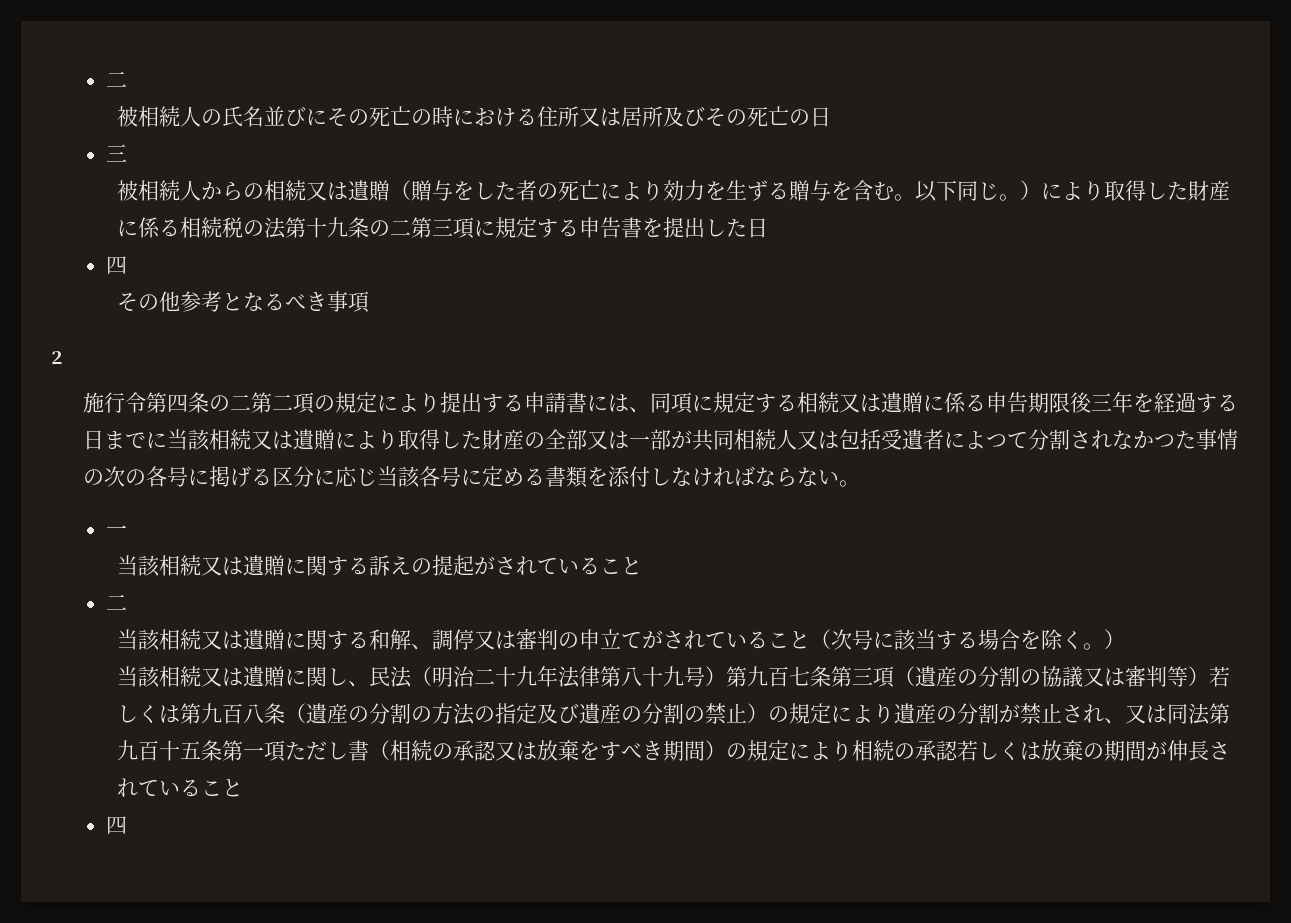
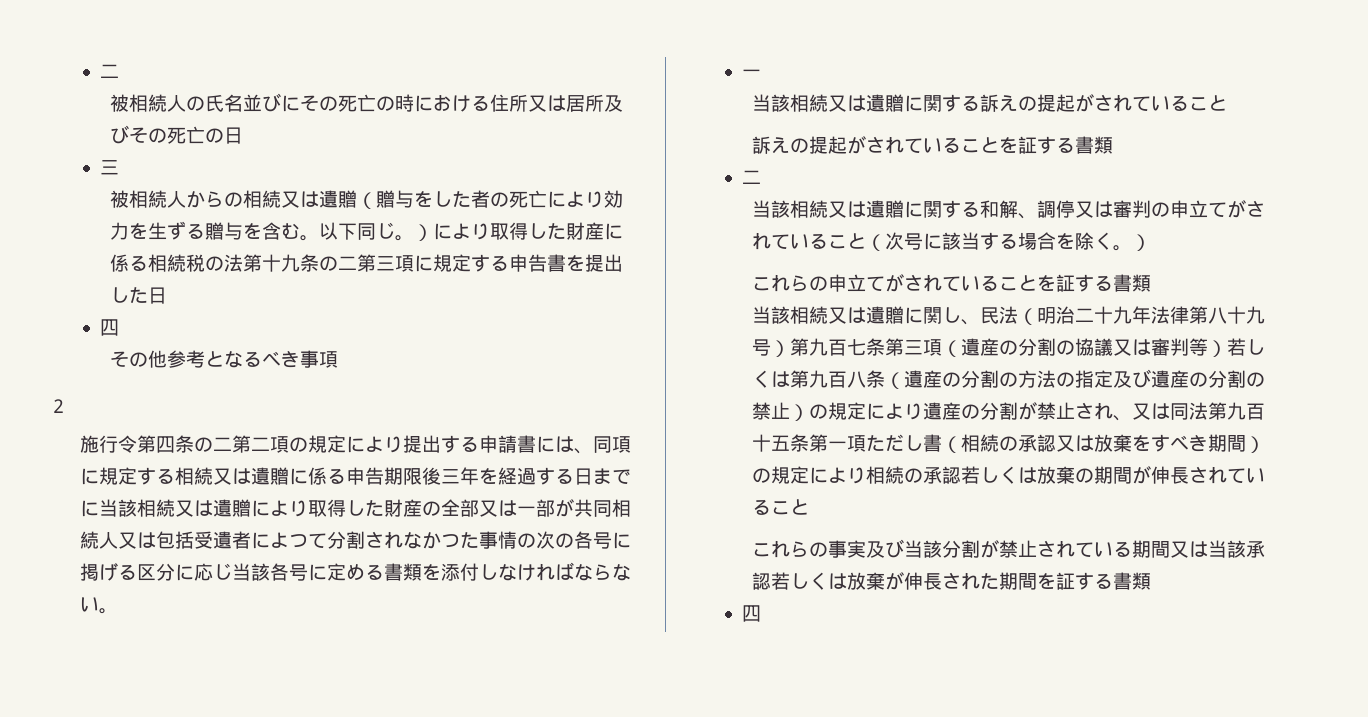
+ 訴えの提起がされていることを証する書類
+ これらの申立てがされていることを証する書類
+ これらの事実及び当該分割が禁止されている期間又は当該承認若しくは放棄が伸長された期間を証する書類

